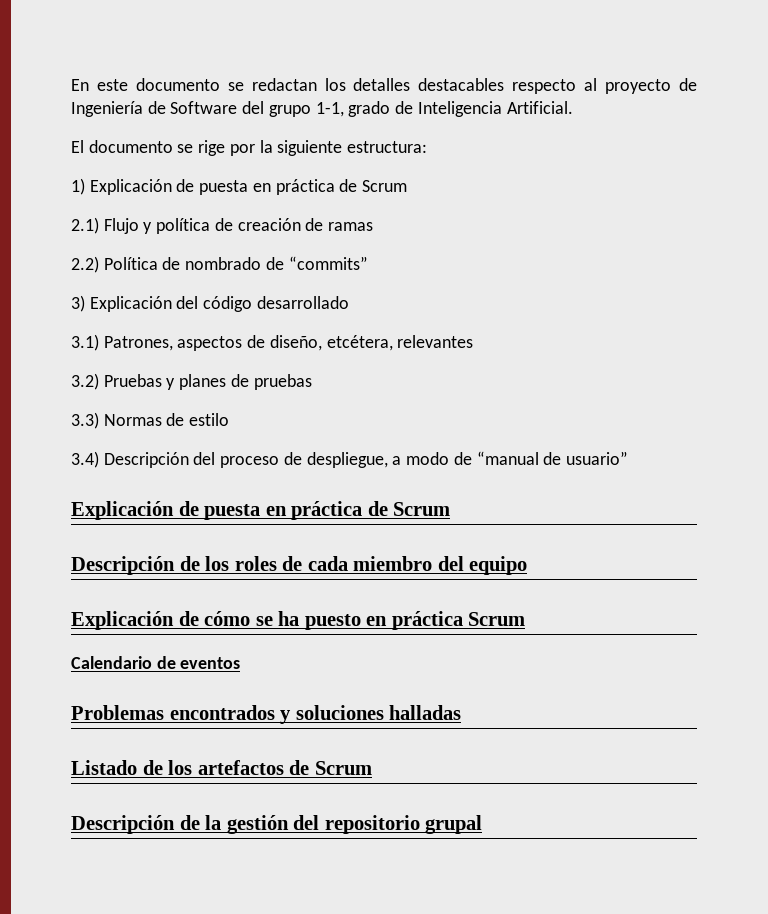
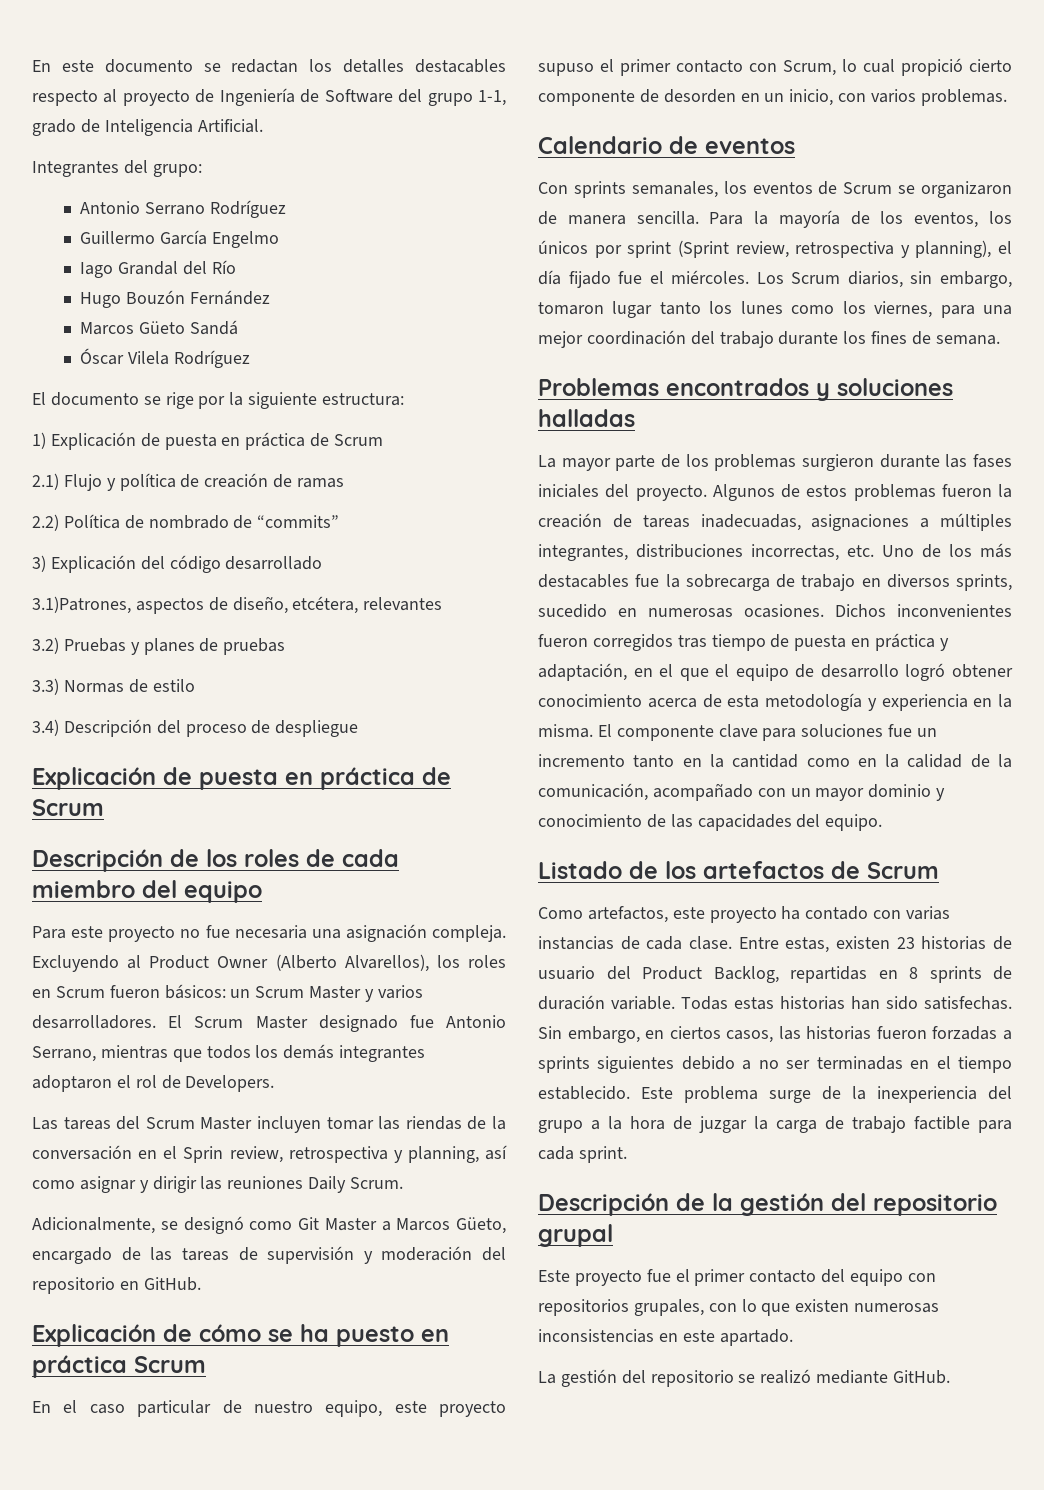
+ Integrantes del grupo:
+ Antonio Serrano Rodríguez
+ Guillermo García Engelmo
+ Iago Grandal del Río
+ Hugo Bouzón Fernández
+ Marcos Güeto Sandá
+ Óscar Vilela Rodríguez
- 3.1) Patrones, aspectos de diseño, etcétera, relevantes
+ 3.1)Patrones, aspectos de diseño, etcétera, relevantes
- 3.4) Descripción del proceso de despliegue, a modo de “manual de usuario”
+ 3.4) Descripción del proceso de despliegue
+ Para este proyecto no fue necesaria una asignación compleja. Excluyendo al Product Owner (Alberto Alvarellos), los roles en Scrum fueron básicos: un Scrum Master y varios desarrolladores. El Scrum Master designado fue Antonio Serrano, mientras que todos los demás integrantes adoptaron el rol de Developers.
+ Las tareas del Scrum Master incluyen tomar las riendas de la conversación en el Sprin review, retrospectiva y planning, así como asignar y dirigir las reuniones Daily Scrum.
+ Adicionalmente, se designó como Git Master a Marcos Güeto, encargado de las tareas de supervisión y moderación del repositorio en GitHub.
+ En el caso particular de nuestro equipo, este proyecto supuso el primer contacto con Scrum, lo cual propició cierto componente de desorden en un inicio, con varios problemas.
  Calendario de eventos
+ Con sprints semanales, los eventos de Scrum se organizaron de manera sencilla. Para la mayoría de los eventos, los únicos por sprint (Sprint review, retrospectiva y planning), el día fijado fue el miércoles. Los Scrum diarios, sin embargo, tomaron lugar tanto los lunes como los viernes, para una mejor coordinación del trabajo durante los fines de semana.
+ La mayor parte de los problemas surgieron durante las fases iniciales del proyecto. Algunos de estos problemas fueron la creación de tareas inadecuadas, asignaciones a múltiples integrantes, distribuciones incorrectas, etc. Uno de los más destacables fue la sobrecarga de trabajo en diversos sprints, sucedido en numerosas ocasiones. Dichos inconvenientes fueron corregidos tras tiempo de puesta en práctica y adaptación, en el que el equipo de desarrollo logró obtener conocimiento acerca de esta metodología y experiencia en la misma. El componente clave para soluciones fue un incremento tanto en la cantidad como en la calidad de la comunicación, acompañado con un mayor dominio y conocimiento de las capacidades del equipo.
+ Como artefactos, este proyecto ha contado con varias instancias de cada clase. Entre estas, existen 23 historias de usuario del Product Backlog, repartidas en 8 sprints de duración variable. Todas estas historias han sido satisfechas. Sin embargo, en ciertos casos, las historias fueron forzadas a sprints siguientes debido a no ser terminadas en el tiempo establecido. Este problema surge de la inexperiencia del grupo a la hora de juzgar la carga de trabajo factible para cada sprint.
+ Este proyecto fue el primer contacto del equipo con repositorios grupales, con lo que existen numerosas inconsistencias en este apartado.
+ La gestión del repositorio se realizó mediante GitHub.

